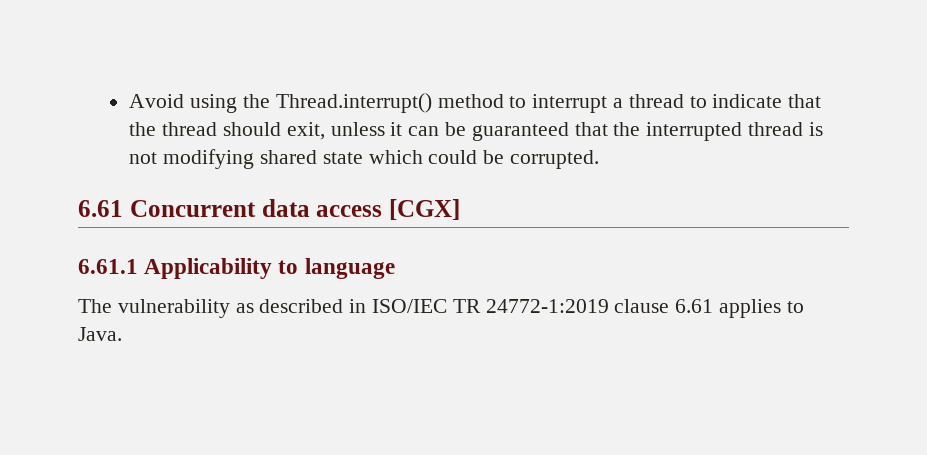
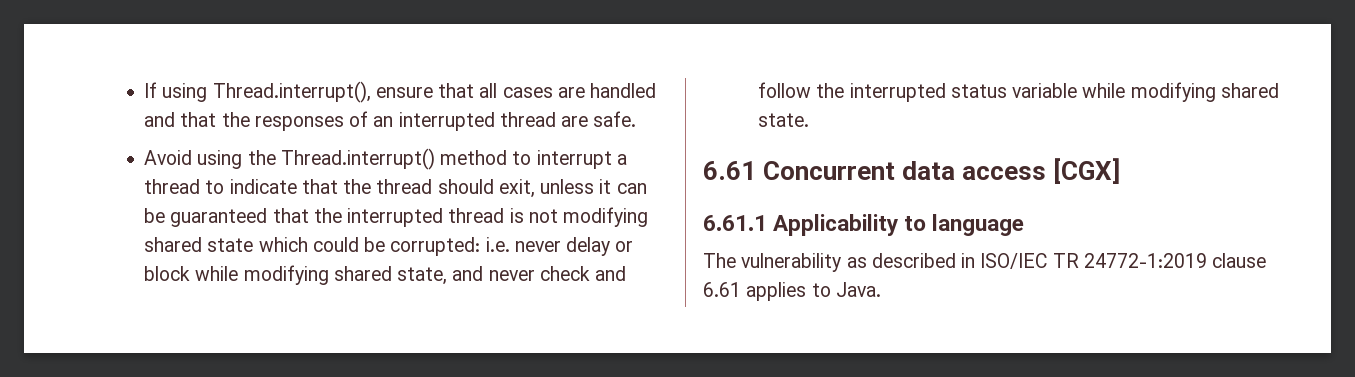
+ If using Thread.interrupt(), ensure that all cases are handled and that the responses of an interrupted thread are safe.
- Avoid using the Thread.interrupt() method to interrupt a thread to indicate that the thread should exit, unless it can be guaranteed that the interrupted thread is not modifying shared state which could be corrupted.
+ Avoid using the Thread.interrupt() method to interrupt a thread to indicate that the thread should exit, unless it can be guaranteed that the interrupted thread is not modifying shared state which could be corrupted: i.e. never delay or block while modifying shared state, and never check and follow the interrupted status variable while modifying shared state.

